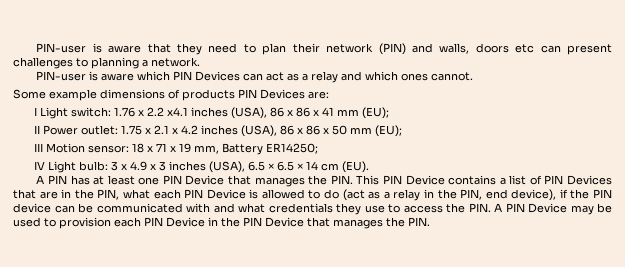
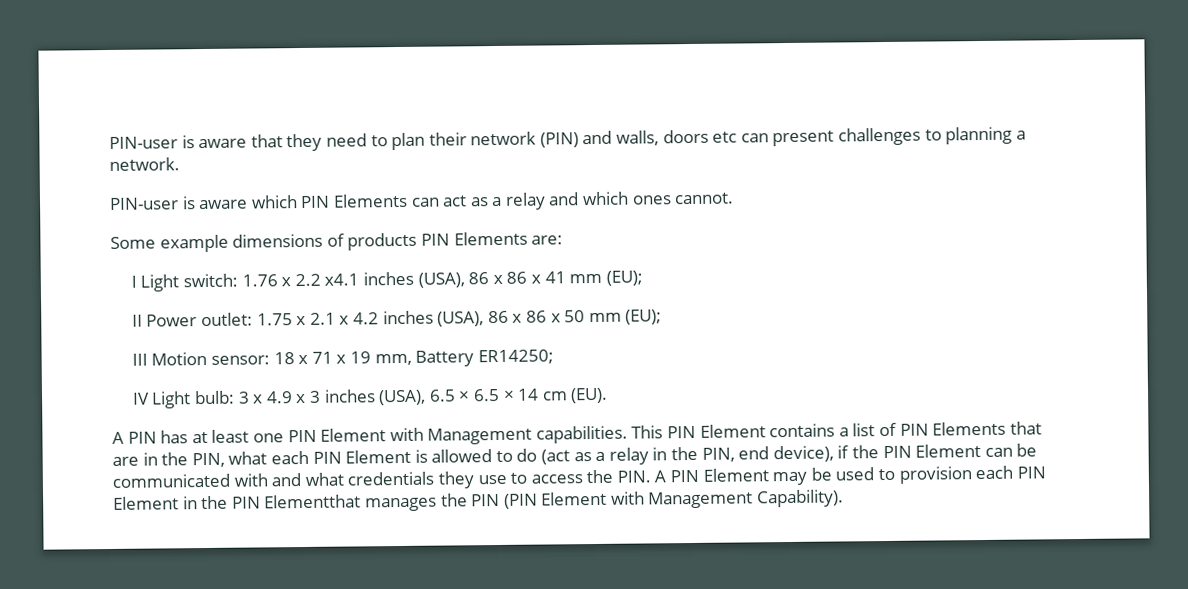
- PIN-user is aware which PIN Devices can act as a relay and which ones cannot.
+ PIN-user is aware which PIN Elements can act as a relay and which ones cannot.
- Some example dimensions of products PIN Devices are:
+ Some example dimensions of products PIN Elements are:
- A PIN has at least one PIN Device that manages the PIN. This PIN Device contains a list of PIN Devices that are in the PIN, what each PIN Device is allowed to do (act as a relay in the PIN, end device), if the PIN device can be communicated with and what credentials they use to access the PIN. A PIN Device may be used to provision each PIN Device in the PIN Device that manages the PIN.
+ A PIN has at least one PIN Element with Management capabilities. This PIN Element contains a list of PIN Elements that are in the PIN, what each PIN Element is allowed to do (act as a relay in the PIN, end device), if the PIN Element can be communicated with and what credentials they use to access the PIN. A PIN Element may be used to provision each PIN Element in the PIN Elementthat manages the PIN (PIN Element with Management Capability).

